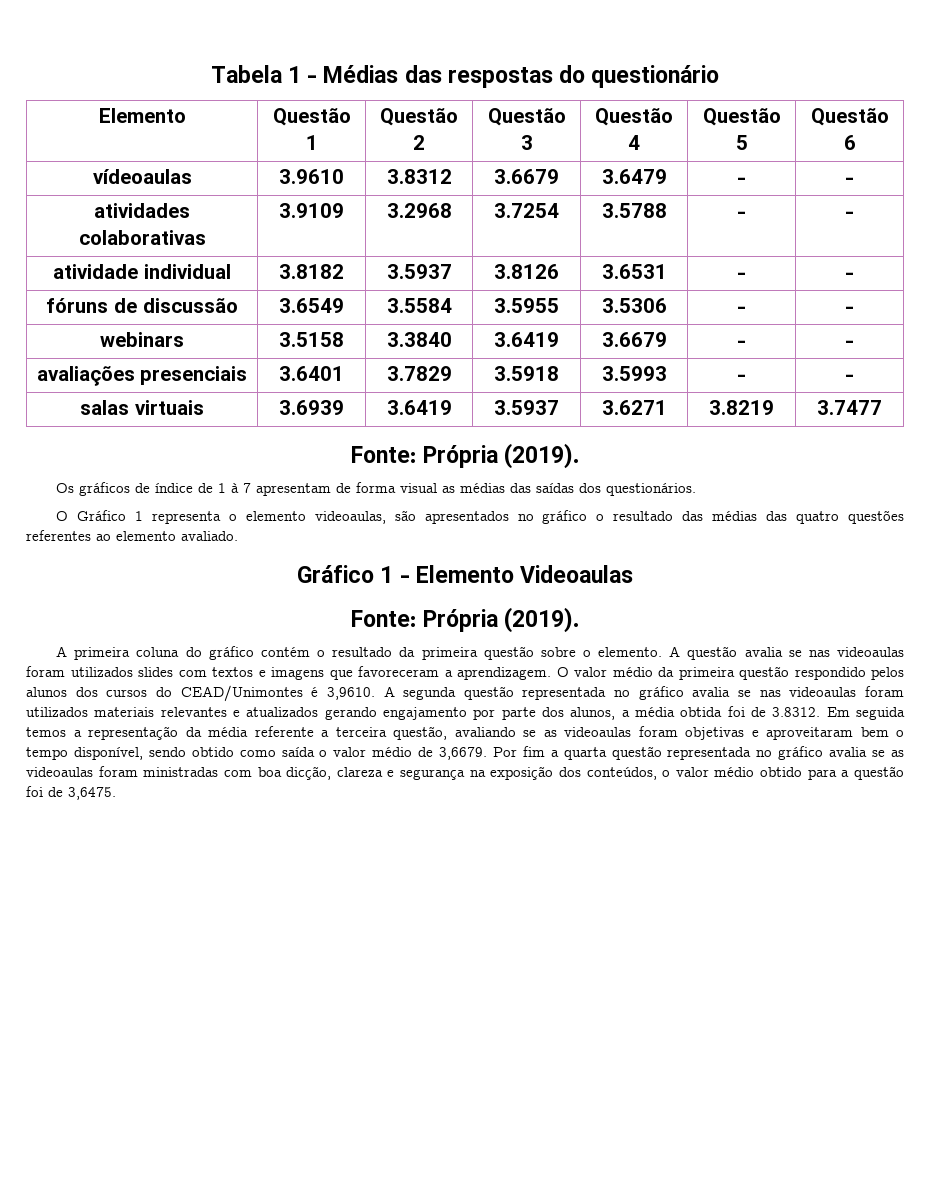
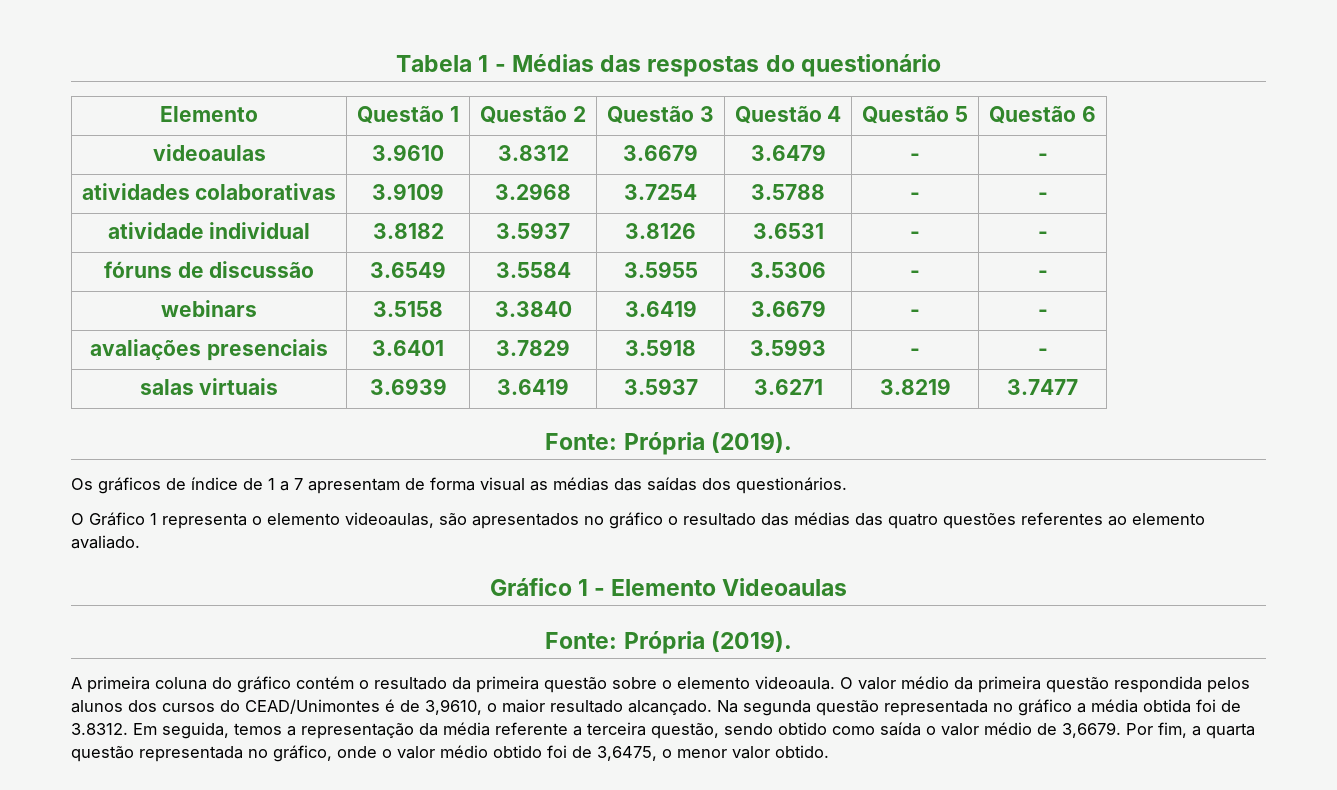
- vídeoaulas | 3.9610 | 3.8312 | 3.6679 | 3.6479 | - | -
+ videoaulas | 3.9610 | 3.8312 | 3.6679 | 3.6479 | - | -
- Os gráficos de índice de 1 à 7 apresentam de forma visual as médias das saídas dos questionários.
+ Os gráficos de índice de 1 a 7 apresentam de forma visual as médias das saídas dos questionários.
- A primeira coluna do gráfico contém o resultado da primeira questão sobre o elemento. A questão avalia se nas videoaulas foram utilizados slides com textos e imagens que favoreceram a aprendizagem.
+ A primeira coluna do gráfico contém o resultado da primeira questão sobre o elemento videoaula.
- O valor médio da primeira questão respondido pelos alunos dos cursos do CEAD/Unimontes é 3,9610. A segunda questão representada no gráfico avalia se nas videoaulas foram utilizados materiais relevantes e atualizados gerando engajamento por parte dos alunos, a média obtida foi de 3.8312. Em seguida temos a representação da média referente a terceira questão, avaliando se as videoaulas foram objetivas e aproveitaram bem o tempo disponível, sendo obtido como saída o valor médio de 3,6679.
+ O valor médio da primeira questão respondida pelos alunos dos cursos do CEAD/Unimontes é de 3,9610, o maior resultado alcançado. Na segunda questão representada no gráfico a média obtida foi de 3.8312. Em seguida, temos a representação da média referente a terceira questão, sendo obtido como saída o valor médio de 3,6679.
- Por fim a quarta questão representada no gráfico avalia se as videoaulas foram ministradas com boa dicção, clareza e segurança na exposição dos conteúdos, o valor médio obtido para a questão foi de 3,6475.
+ Por fim, a quarta questão representada no gráfico, onde o valor médio obtido foi de 3,6475, o menor valor obtido.

